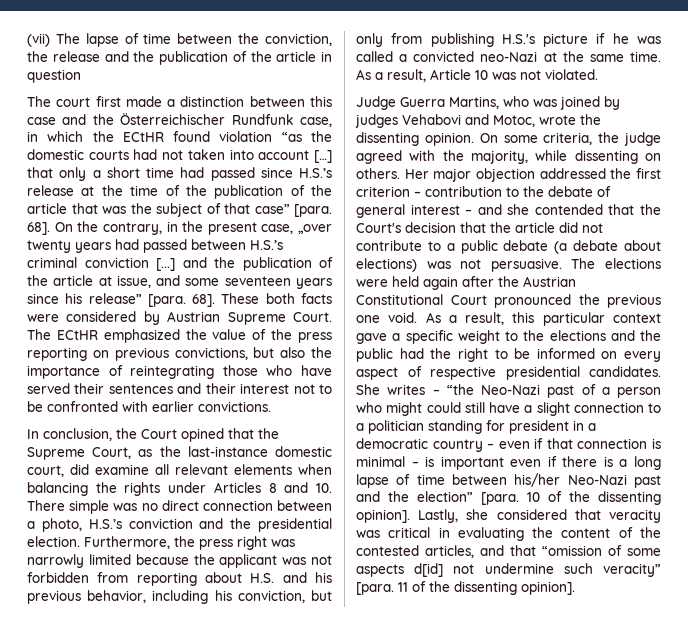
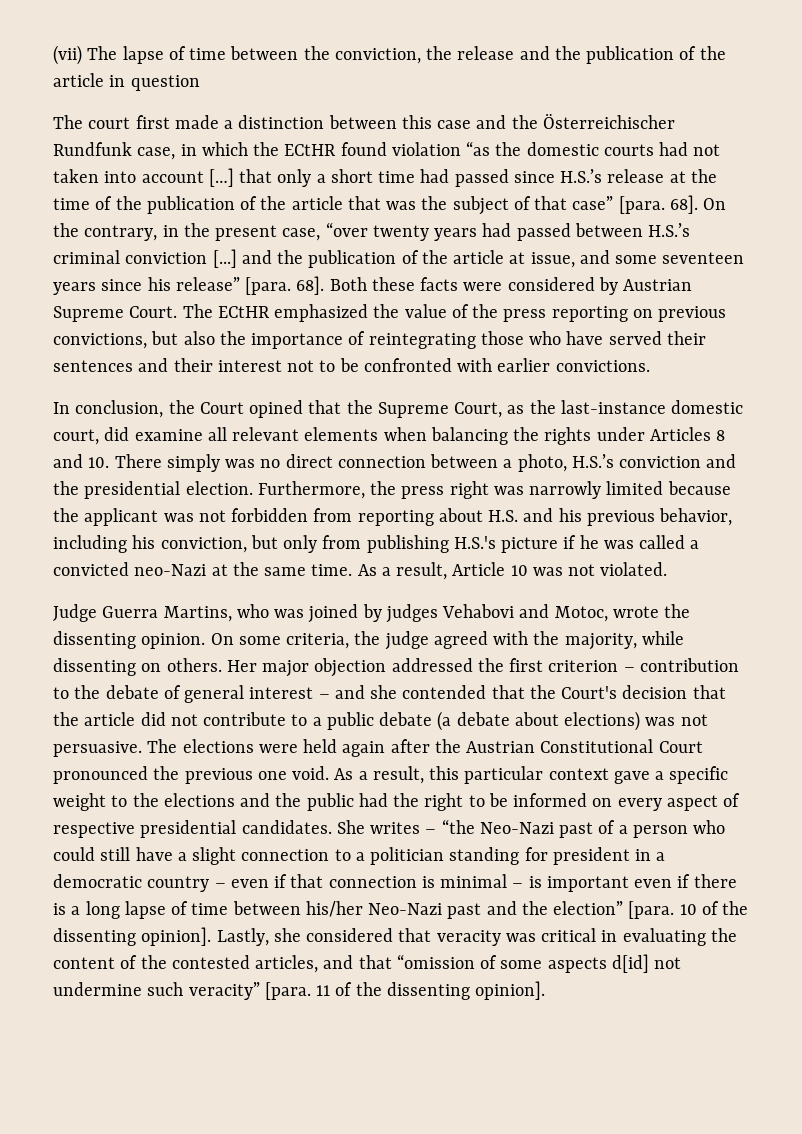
- On the contrary, in the present case, „over twenty years had passed between H.S.’s criminal conviction [...] and the publication of the article at issue, and some seventeen years since his release” [para. 68].
+ On the contrary, in the present case, “over twenty years had passed between H.S.’s criminal conviction [...] and the publication of the article at issue, and some seventeen years since his release” [para. 68].
- These both facts were considered by Austrian Supreme Court.
+ Both these facts were considered by Austrian Supreme Court.
- In conclusion, the Court opined that the Supreme Court, as the last-instance domestic court, did examine all relevant elements when balancing the rights under Articles 8 and 10. There simple was no direct connection between a photo, H.S.’s conviction and the presidential election.
+ In conclusion, the Court opined that the Supreme Court, as the last-instance domestic court, did examine all relevant elements when balancing the rights under Articles 8 and 10. There simply was no direct connection between a photo, H.S.’s conviction and the presidential election.
- She writes – “the Neo-Nazi past of a person who might could still have a slight connection to a politician standing for president in a democratic country – even if that connection is minimal – is important even if there is a long lapse of time between his/her Neo-Nazi past and the election” [para. 10 of the dissenting opinion].
+ She writes – “the Neo-Nazi past of a person who could still have a slight connection to a politician standing for president in a democratic country – even if that connection is minimal – is important even if there is a long lapse of time between his/her Neo-Nazi past and the election” [para. 10 of the dissenting opinion].

